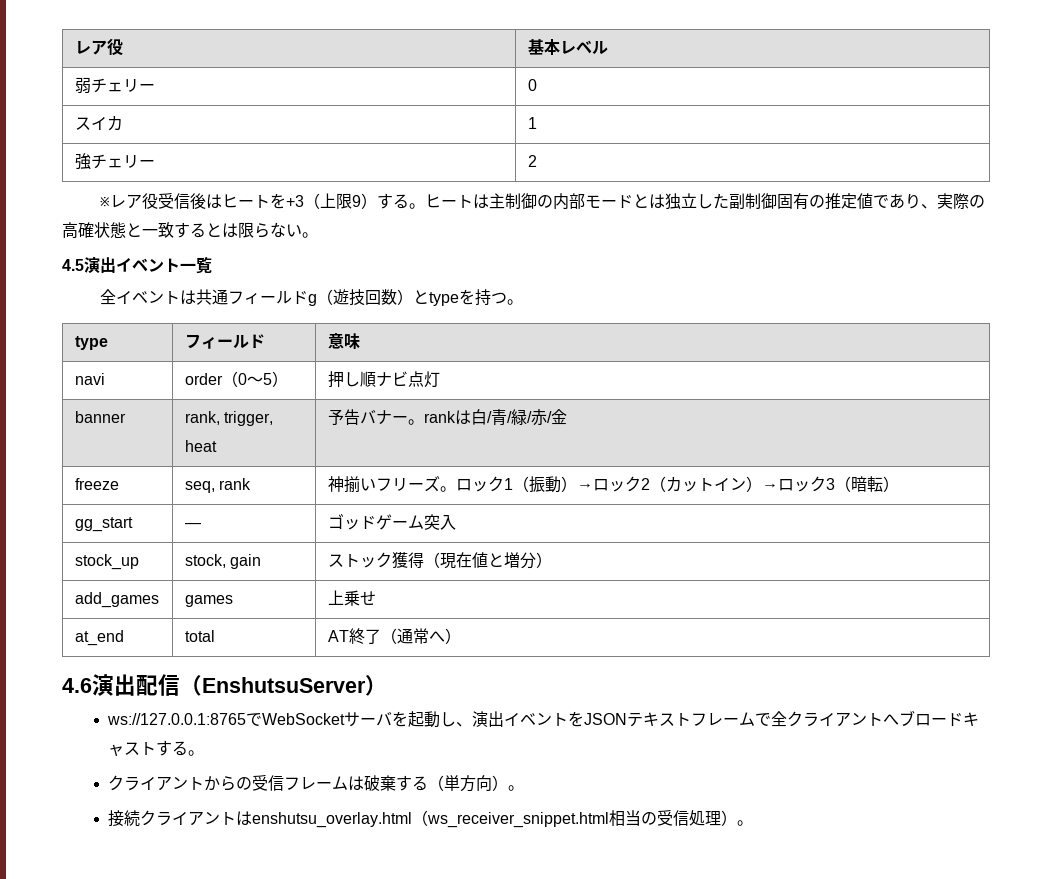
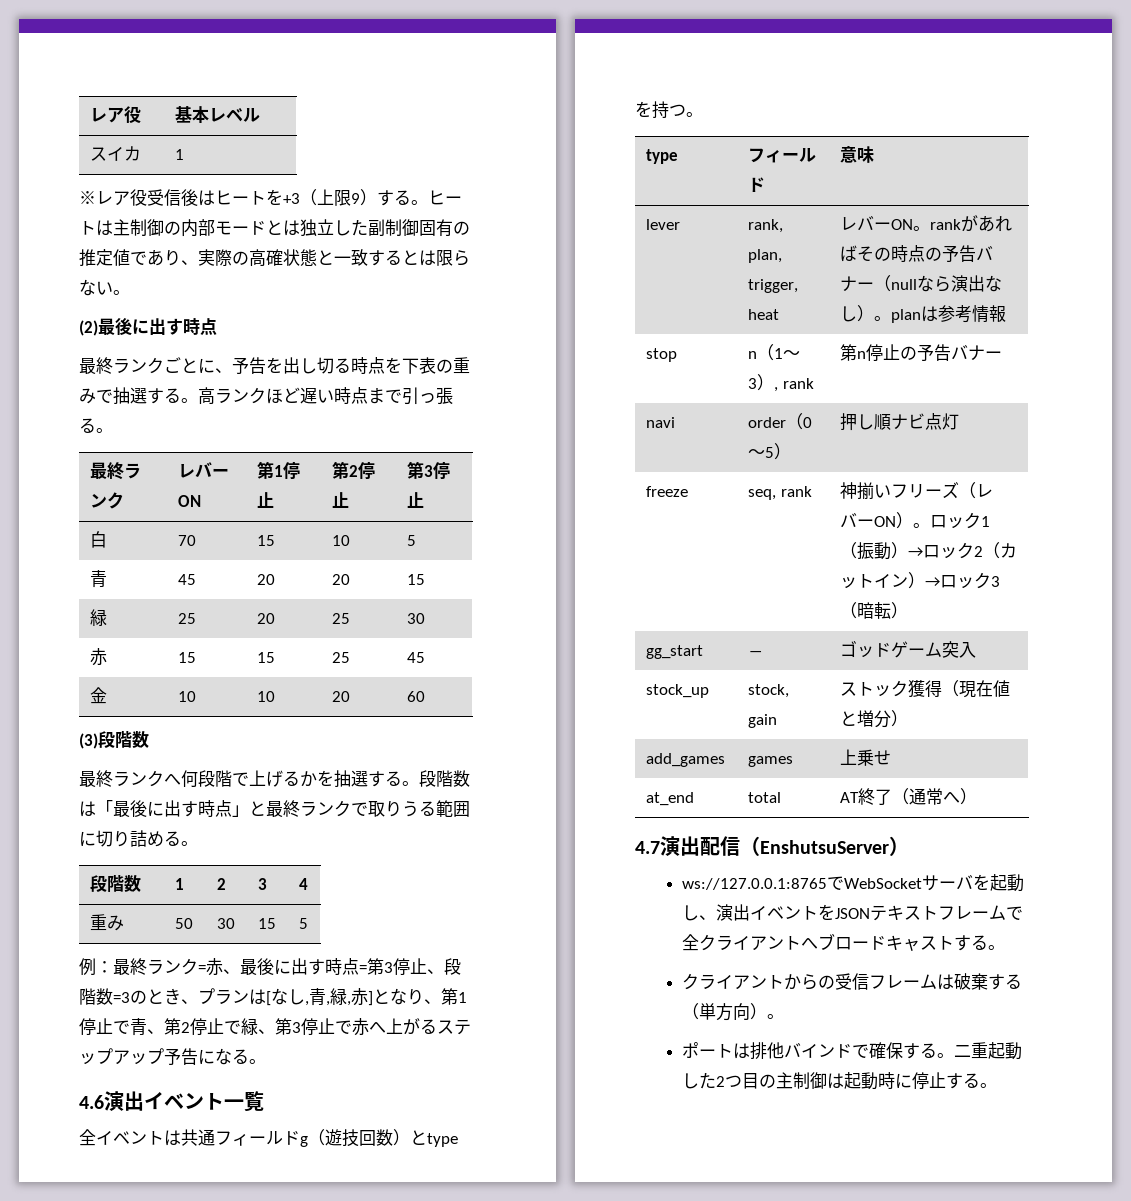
- 弱チェリー | 0
- 強チェリー | 2
- 4.5演出イベント一覧
+ (2)最後に出す時点
+ 最終ランクごとに、予告を出し切る時点を下表の重みで抽選する。高ランクほど遅い時点まで引っ張る。
+ 最終ランク | レバーON | 第1停止 | 第2停止 | 第3停止
+ 白 | 70 | 15 | 10 | 5
+ 青 | 45 | 20 | 20 | 15
+ 緑 | 25 | 20 | 25 | 30
+ 赤 | 15 | 15 | 25 | 45
+ 金 | 10 | 10 | 20 | 60
+ (3)段階数
+ 最終ランクへ何段階で上げるかを抽選する。段階数は「最後に出す時点」と最終ランクで取りうる範囲に切り詰める。
+ 段階数 | 1 | 2 | 3 | 4
+ 重み | 50 | 30 | 15 | 5
+ 例：最終ランク=赤、最後に出す時点=第3停止、段階数=3のとき、プランは[なし,青,緑,赤]となり、第1停止で青、第2停止で緑、第3停止で赤へ上がるステップアップ予告になる。
+ 4.6演出イベント一覧
+ lever | rank, plan, trigger, heat | レバーON。rankがあればその時点の予告バナー（nullなら演出なし）。planは参考情報
+ stop | n（1〜3）, rank | 第n停止の予告バナー
- banner | rank, trigger, heat | 予告バナー。rankは白/青/緑/赤/金
- freeze | seq, rank | 神揃いフリーズ。ロック1（振動）→ロック2（カットイン）→ロック3（暗転）
+ freeze | seq, rank | 神揃いフリーズ（レバーON）。ロック1（振動）→ロック2（カットイン）→ロック3（暗転）
- 4.6演出配信（EnshutsuServer）
+ 4.7演出配信（EnshutsuServer）
- 接続クライアントはenshutsu_overlay.html（ws_receiver_snippet.html相当の受信処理）。
+ ポートは排他バインドで確保する。二重起動した2つ目の主制御は起動時に停止する。

